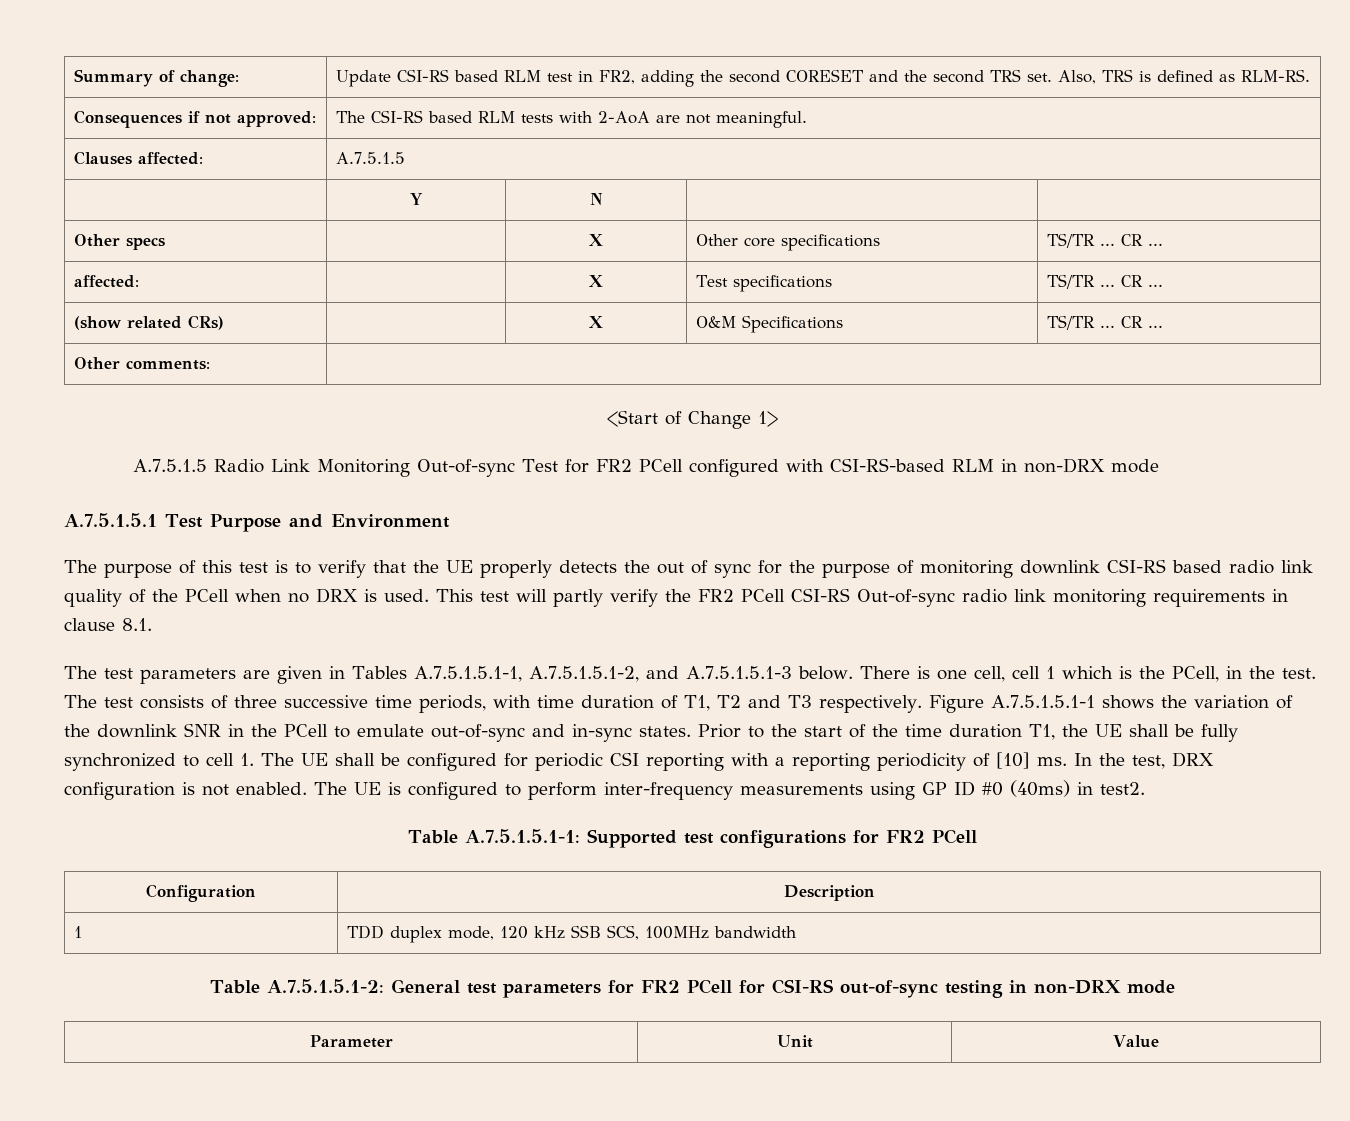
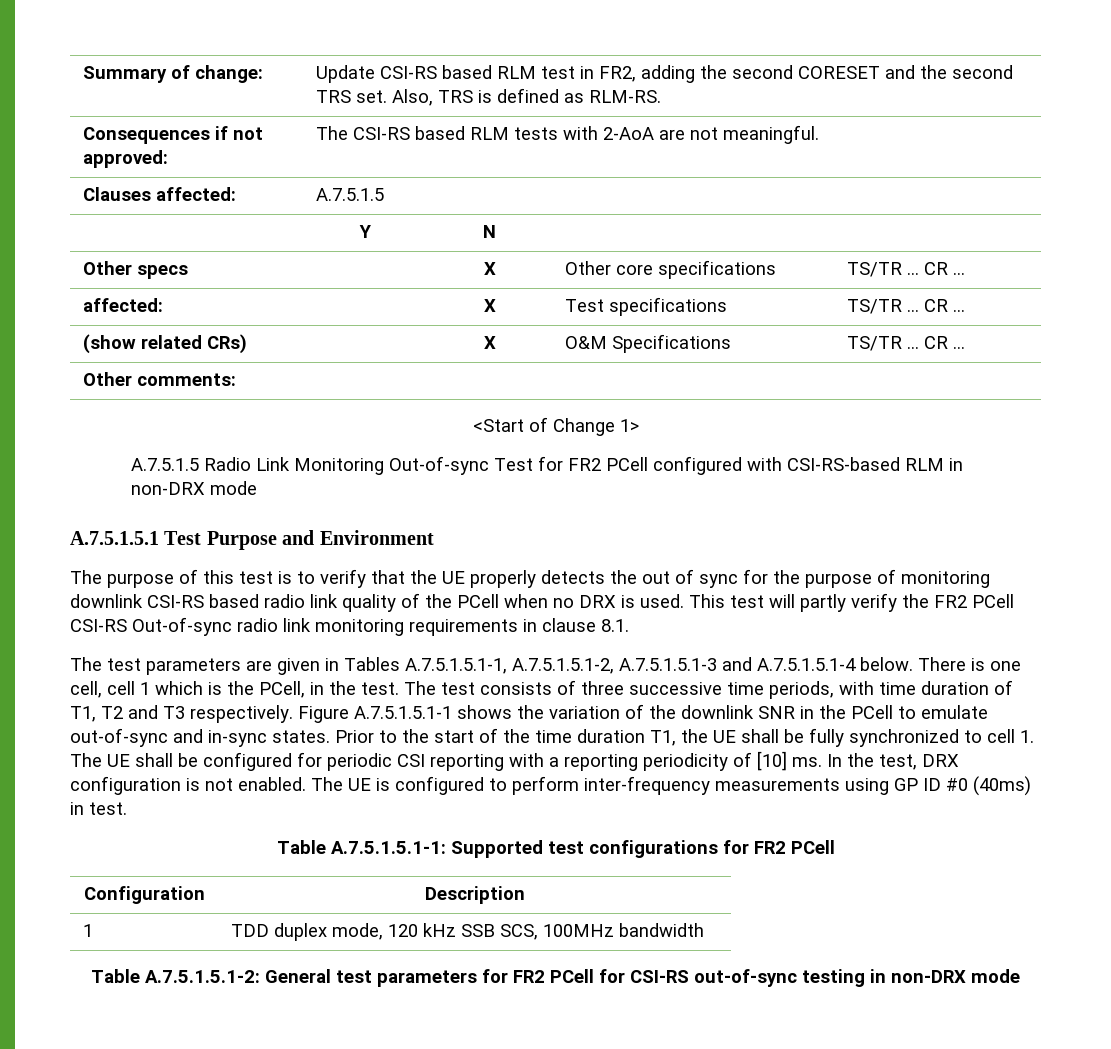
- The test parameters are given in Tables A.7.5.1.5.1-1, A.7.5.1.5.1-2, and A.7.5.1.5.1-3 below.
+ The test parameters are given in Tables A.7.5.1.5.1-1, A.7.5.1.5.1-2, A.7.5.1.5.1-3 and A.7.5.1.5.1-4 below.
- The UE is configured to perform inter-frequency measurements using GP ID #0 (40ms) in test2.
+ The UE is configured to perform inter-frequency measurements using GP ID #0 (40ms) in test.
- Parameter | Unit | Value

